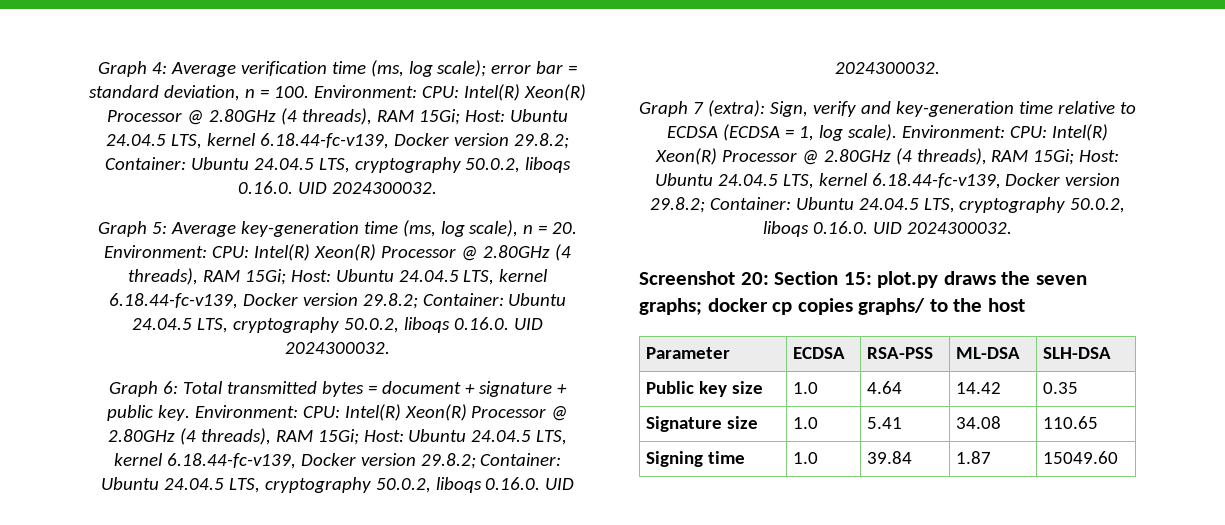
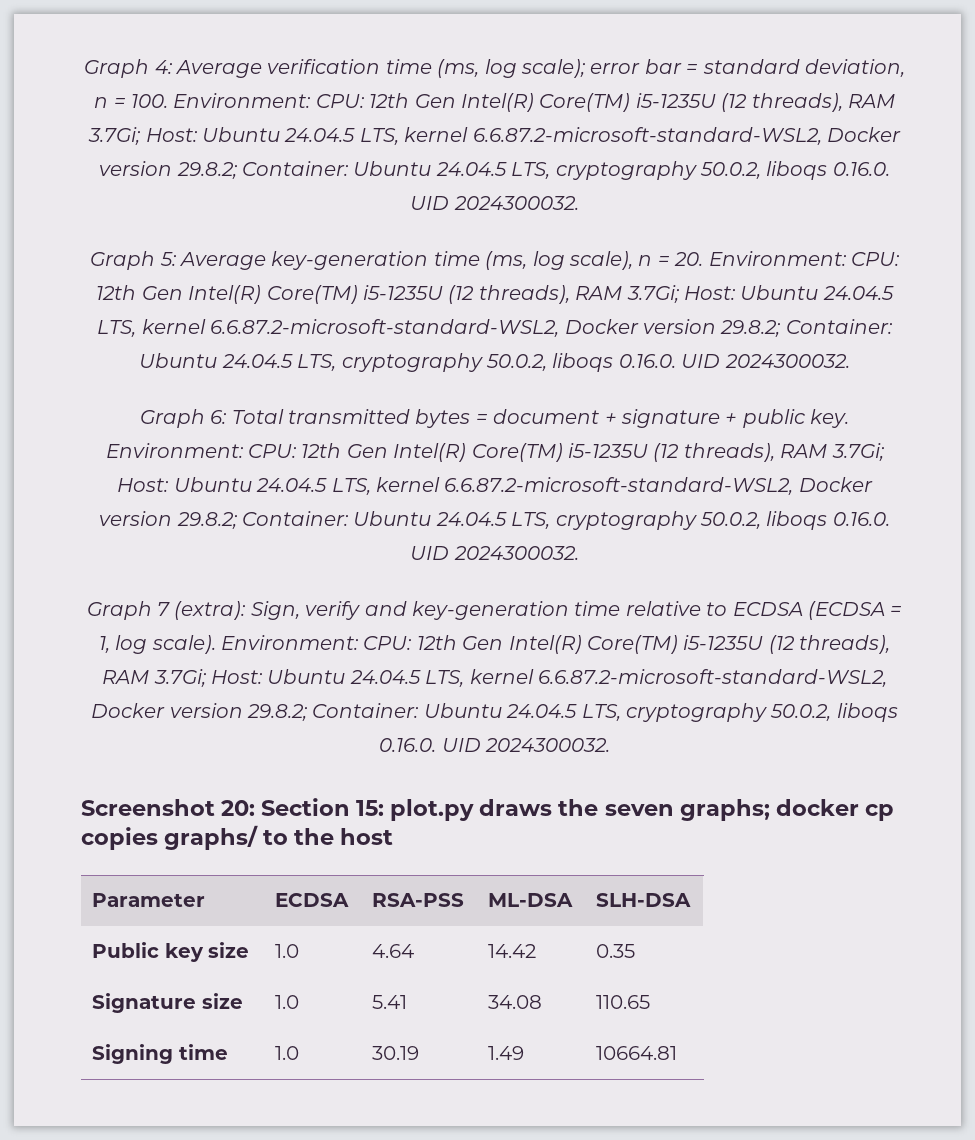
- Graph 4: Average verification time (ms, log scale); error bar = standard deviation, n = 100. Environment: CPU: Intel(R) Xeon(R) Processor @ 2.80GHz (4 threads), RAM 15Gi; Host: Ubuntu 24.04.5 LTS, kernel 6.18.44-fc-v139, Docker version 29.8.2; Container: Ubuntu 24.04.5 LTS, cryptography 50.0.2, liboqs 0.16.0. UID 2024300032.
+ Graph 4: Average verification time (ms, log scale); error bar = standard deviation, n = 100. Environment: CPU: 12th Gen Intel(R) Core(TM) i5-1235U (12 threads), RAM 3.7Gi; Host: Ubuntu 24.04.5 LTS, kernel 6.6.87.2-microsoft-standard-WSL2, Docker version 29.8.2; Container: Ubuntu 24.04.5 LTS, cryptography 50.0.2, liboqs 0.16.0. UID 2024300032.
- Graph 5: Average key-generation time (ms, log scale), n = 20. Environment: CPU: Intel(R) Xeon(R) Processor @ 2.80GHz (4 threads), RAM 15Gi; Host: Ubuntu 24.04.5 LTS, kernel 6.18.44-fc-v139, Docker version 29.8.2; Container: Ubuntu 24.04.5 LTS, cryptography 50.0.2, liboqs 0.16.0. UID 2024300032.
+ Graph 5: Average key-generation time (ms, log scale), n = 20. Environment: CPU: 12th Gen Intel(R) Core(TM) i5-1235U (12 threads), RAM 3.7Gi; Host: Ubuntu 24.04.5 LTS, kernel 6.6.87.2-microsoft-standard-WSL2, Docker version 29.8.2; Container: Ubuntu 24.04.5 LTS, cryptography 50.0.2, liboqs 0.16.0. UID 2024300032.
- Graph 6: Total transmitted bytes = document + signature + public key. Environment: CPU: Intel(R) Xeon(R) Processor @ 2.80GHz (4 threads), RAM 15Gi; Host: Ubuntu 24.04.5 LTS, kernel 6.18.44-fc-v139, Docker version 29.8.2; Container: Ubuntu 24.04.5 LTS, cryptography 50.0.2, liboqs 0.16.0. UID 2024300032.
+ Graph 6: Total transmitted bytes = document + signature + public key. Environment: CPU: 12th Gen Intel(R) Core(TM) i5-1235U (12 threads), RAM 3.7Gi; Host: Ubuntu 24.04.5 LTS, kernel 6.6.87.2-microsoft-standard-WSL2, Docker version 29.8.2; Container: Ubuntu 24.04.5 LTS, cryptography 50.0.2, liboqs 0.16.0. UID 2024300032.
- Graph 7 (extra): Sign, verify and key-generation time relative to ECDSA (ECDSA = 1, log scale). Environment: CPU: Intel(R) Xeon(R) Processor @ 2.80GHz (4 threads), RAM 15Gi; Host: Ubuntu 24.04.5 LTS, kernel 6.18.44-fc-v139, Docker version 29.8.2; Container: Ubuntu 24.04.5 LTS, cryptography 50.0.2, liboqs 0.16.0. UID 2024300032.
+ Graph 7 (extra): Sign, verify and key-generation time relative to ECDSA (ECDSA = 1, log scale). Environment: CPU: 12th Gen Intel(R) Core(TM) i5-1235U (12 threads), RAM 3.7Gi; Host: Ubuntu 24.04.5 LTS, kernel 6.6.87.2-microsoft-standard-WSL2, Docker version 29.8.2; Container: Ubuntu 24.04.5 LTS, cryptography 50.0.2, liboqs 0.16.0. UID 2024300032.
- Signing time | 1.0 | 39.84 | 1.87 | 15049.60
+ Signing time | 1.0 | 30.19 | 1.49 | 10664.81

